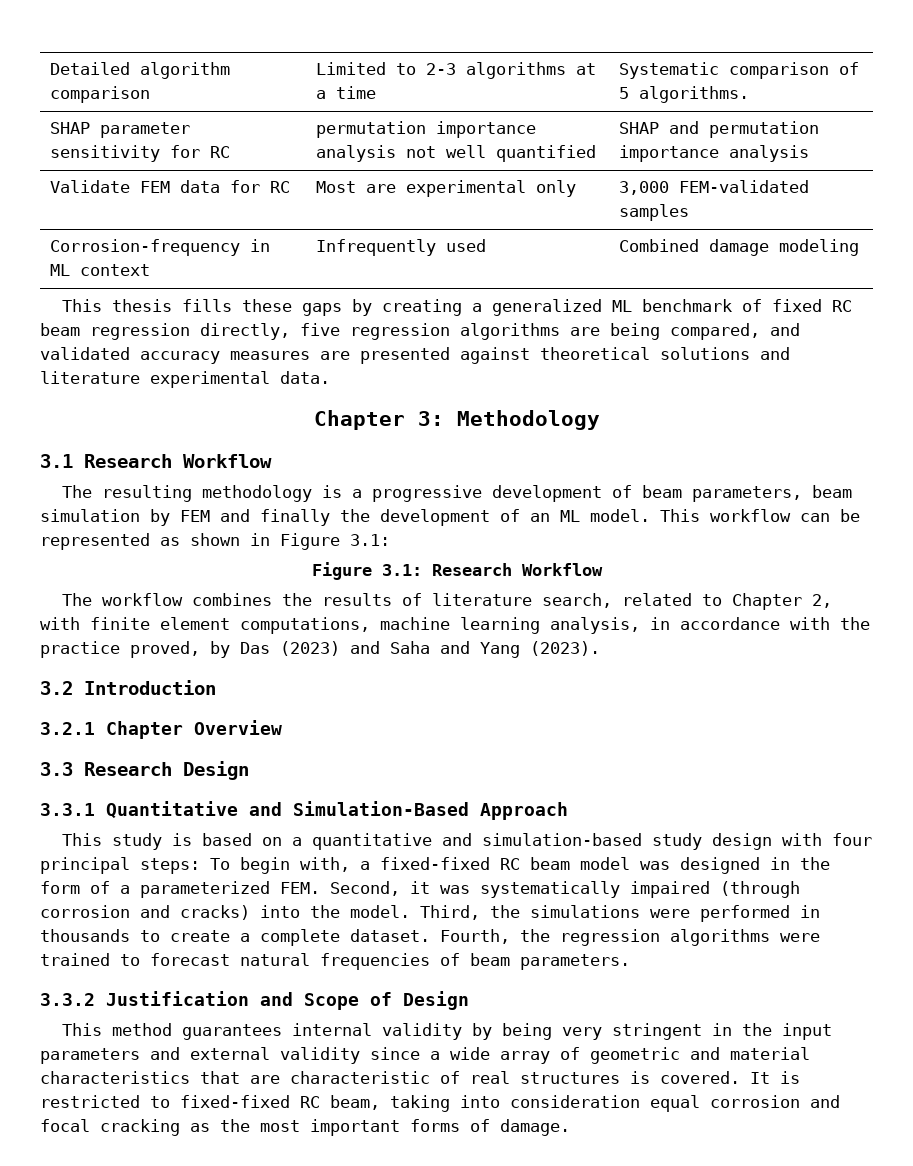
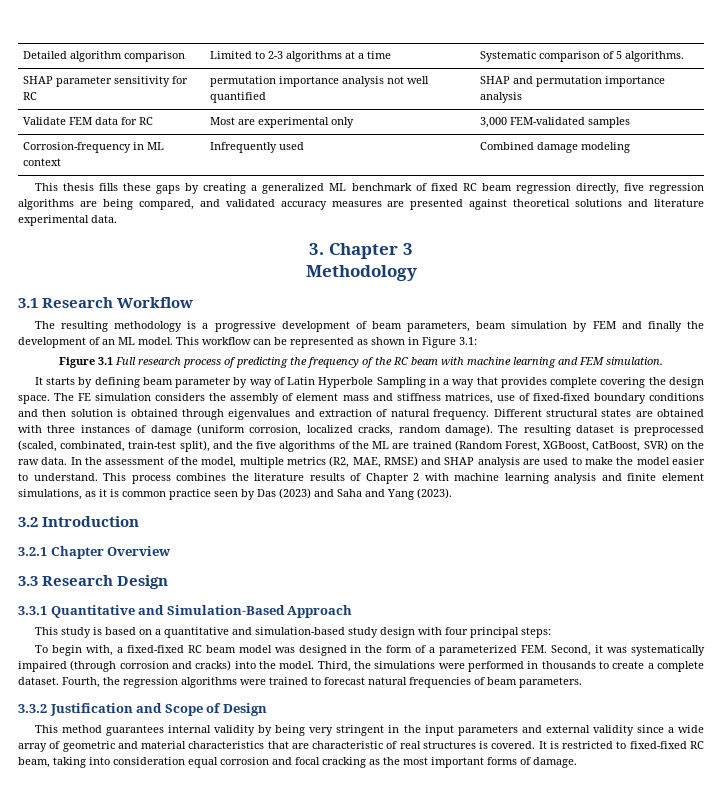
- Chapter 3: Methodology
+ 3. Chapter 3
+ Methodology
- Figure 3.1: Research Workflow
- The workflow combines the results of literature search, related to Chapter 2, with finite element computations, machine learning analysis, in accordance with the practice proved, by Das (2023) and Saha and Yang (2023).
+ Figure 3.1 Full research process of predicting the frequency of the RC beam with machine learning and FEM simulation.
+ It starts by defining beam parameter by way of Latin Hyperbole Sampling in a way that provides complete covering the design space. The FE simulation considers the assembly of element mass and stiffness matrices, use of fixed-fixed boundary conditions and then solution is obtained through eigenvalues and extraction of natural frequency. Different structural states are obtained with three instances of damage (uniform corrosion, localized cracks, random damage). The resulting dataset is preprocessed (scaled, combinated, train-test split), and the five algorithms of the ML are trained (Random Forest, XGBoost, CatBoost, SVR) on the raw data. In the assessment of the model, multiple metrics (R2, MAE, RMSE) and SHAP analysis are used to make the model easier to understand. This process combines the literature results of Chapter 2 with machine learning analysis and finite element simulations, as it is common practice seen by Das (2023) and Saha and Yang (2023).
- This study is based on a quantitative and simulation-based study design with four principal steps: To begin with, a fixed-fixed RC beam model was designed in the form of a parameterized FEM. Second, it was systematically impaired (through corrosion and cracks) into the model.
+ This study is based on a quantitative and simulation-based study design with four principal steps:
+ To begin with, a fixed-fixed RC beam model was designed in the form of a parameterized FEM. Second, it was systematically impaired (through corrosion and cracks) into the model.

